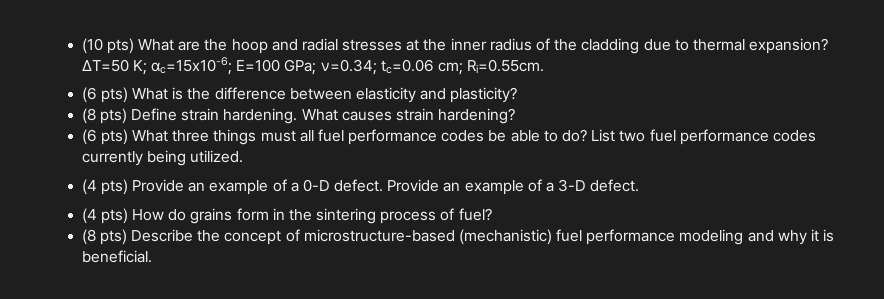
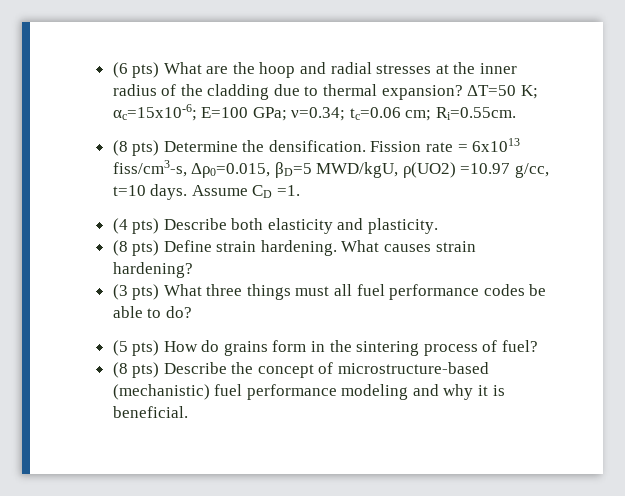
- (10 pts) What are the hoop and radial stresses at the inner radius of the cladding due to thermal expansion?
+ (6 pts) What are the hoop and radial stresses at the inner radius of the cladding due to thermal expansion?
- (6 pts) What is the difference between elasticity and plasticity?
+ (8 pts) Determine the densification. Fission rate = 6x1013 fiss/cm3-s, Δρ0=0.015, βD=5 MWD/kgU, ρ(UO2) =10.97 g/cc, t=10 days. Assume CD =1.
+ (4 pts) Describe both elasticity and plasticity.
- (6 pts) What three things must all fuel performance codes be able to do? List two fuel performance codes currently being utilized.
- (4 pts) Provide an example of a 0-D defect. Provide an example of a 3-D defect.
- (4 pts) How do grains form in the sintering process of fuel?
+ (3 pts) What three things must all fuel performance codes be able to do?
+ (5 pts) How do grains form in the sintering process of fuel?

